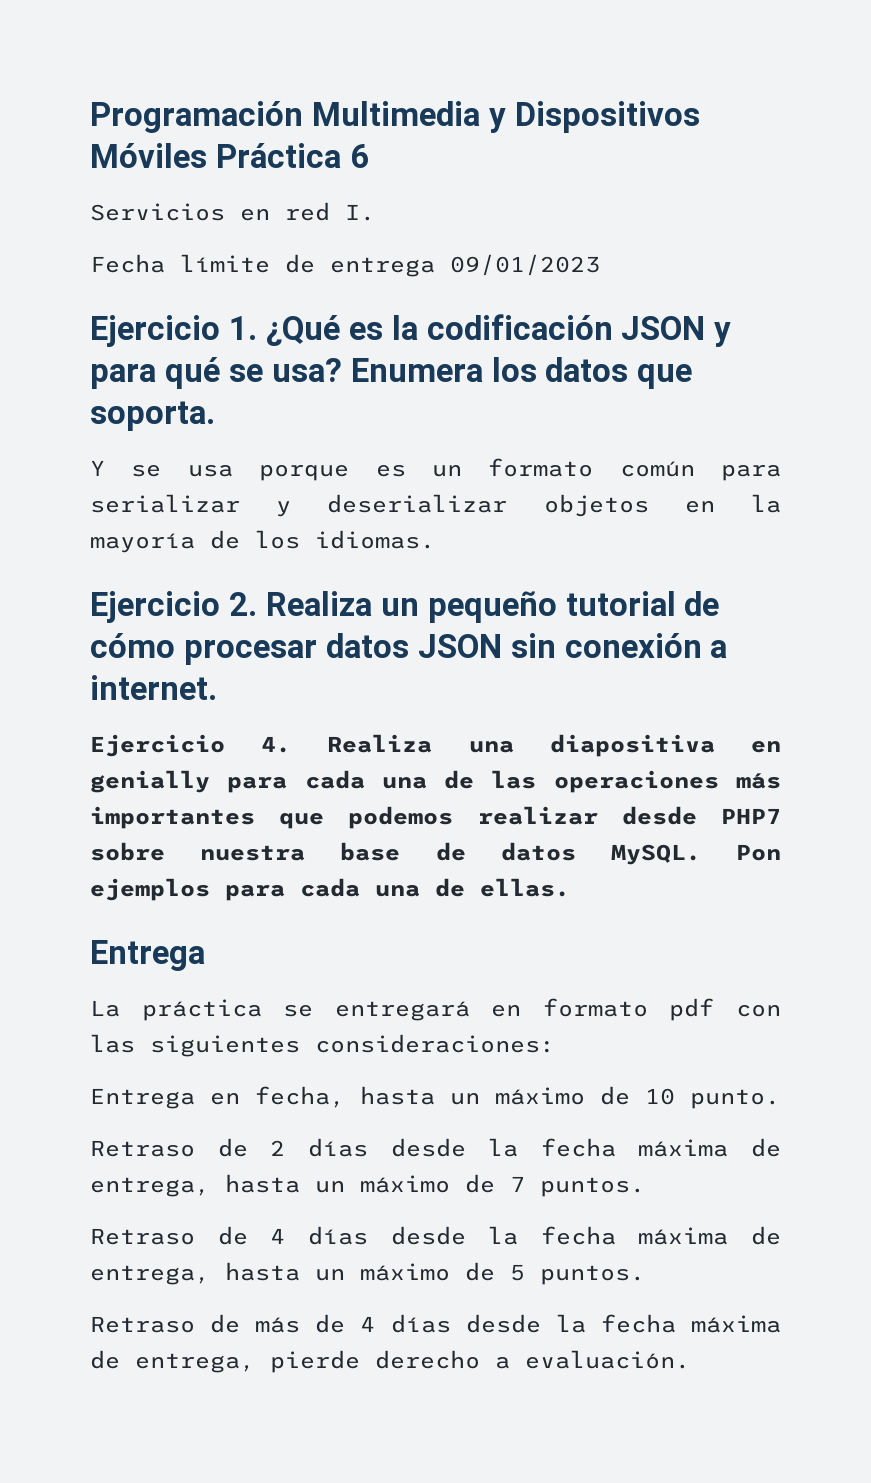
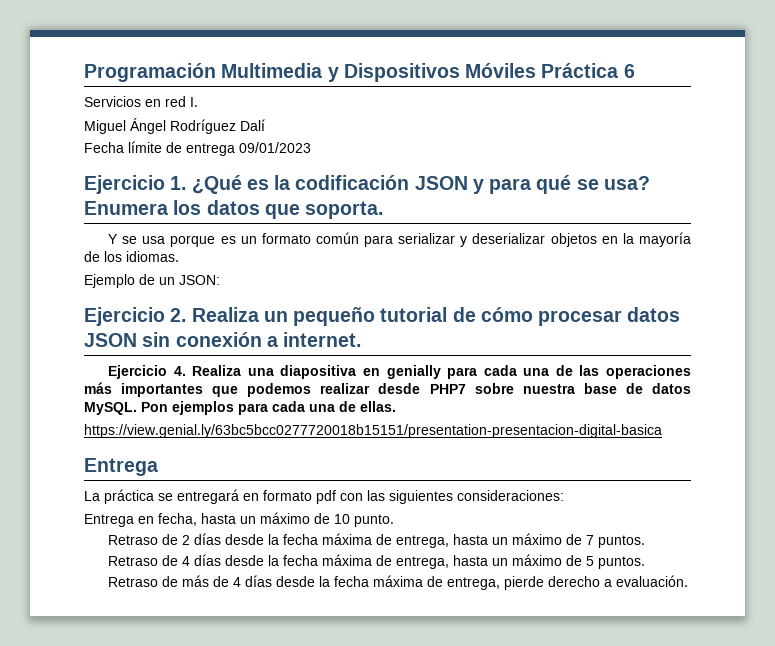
+ Miguel Ángel Rodríguez Dalí
+ Ejemplo de un JSON:
+ https://view.genial.ly/63bc5bcc0277720018b15151/presentation-presentacion-digital-basica

